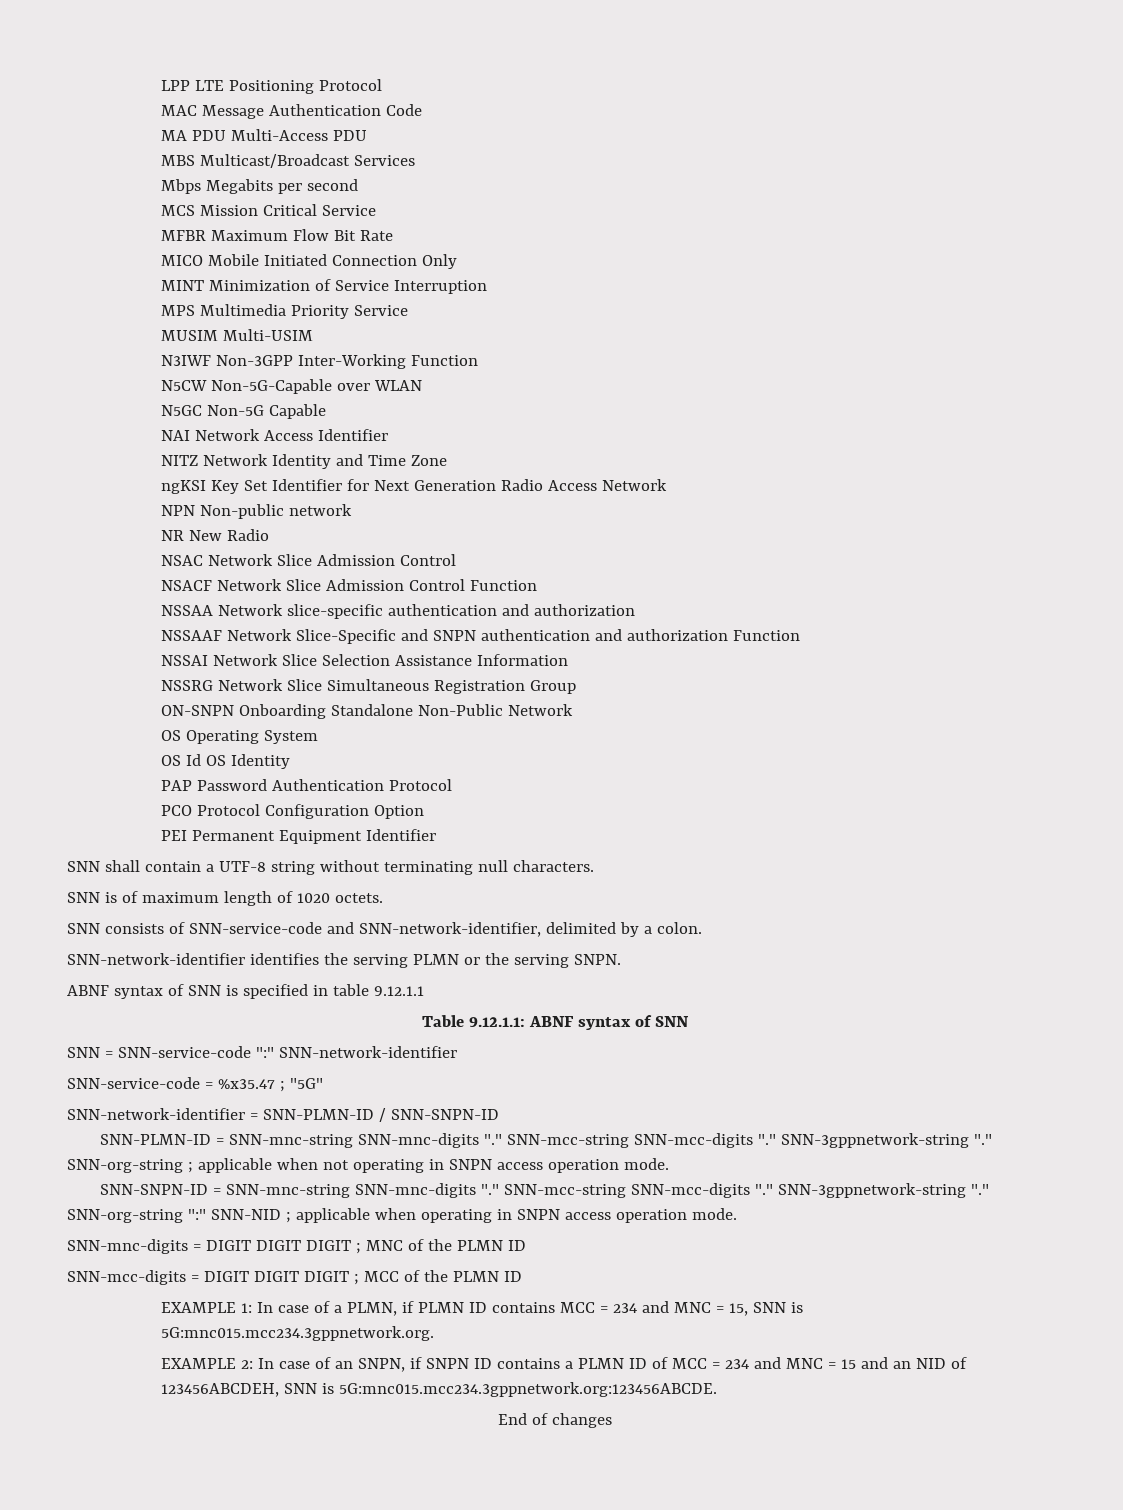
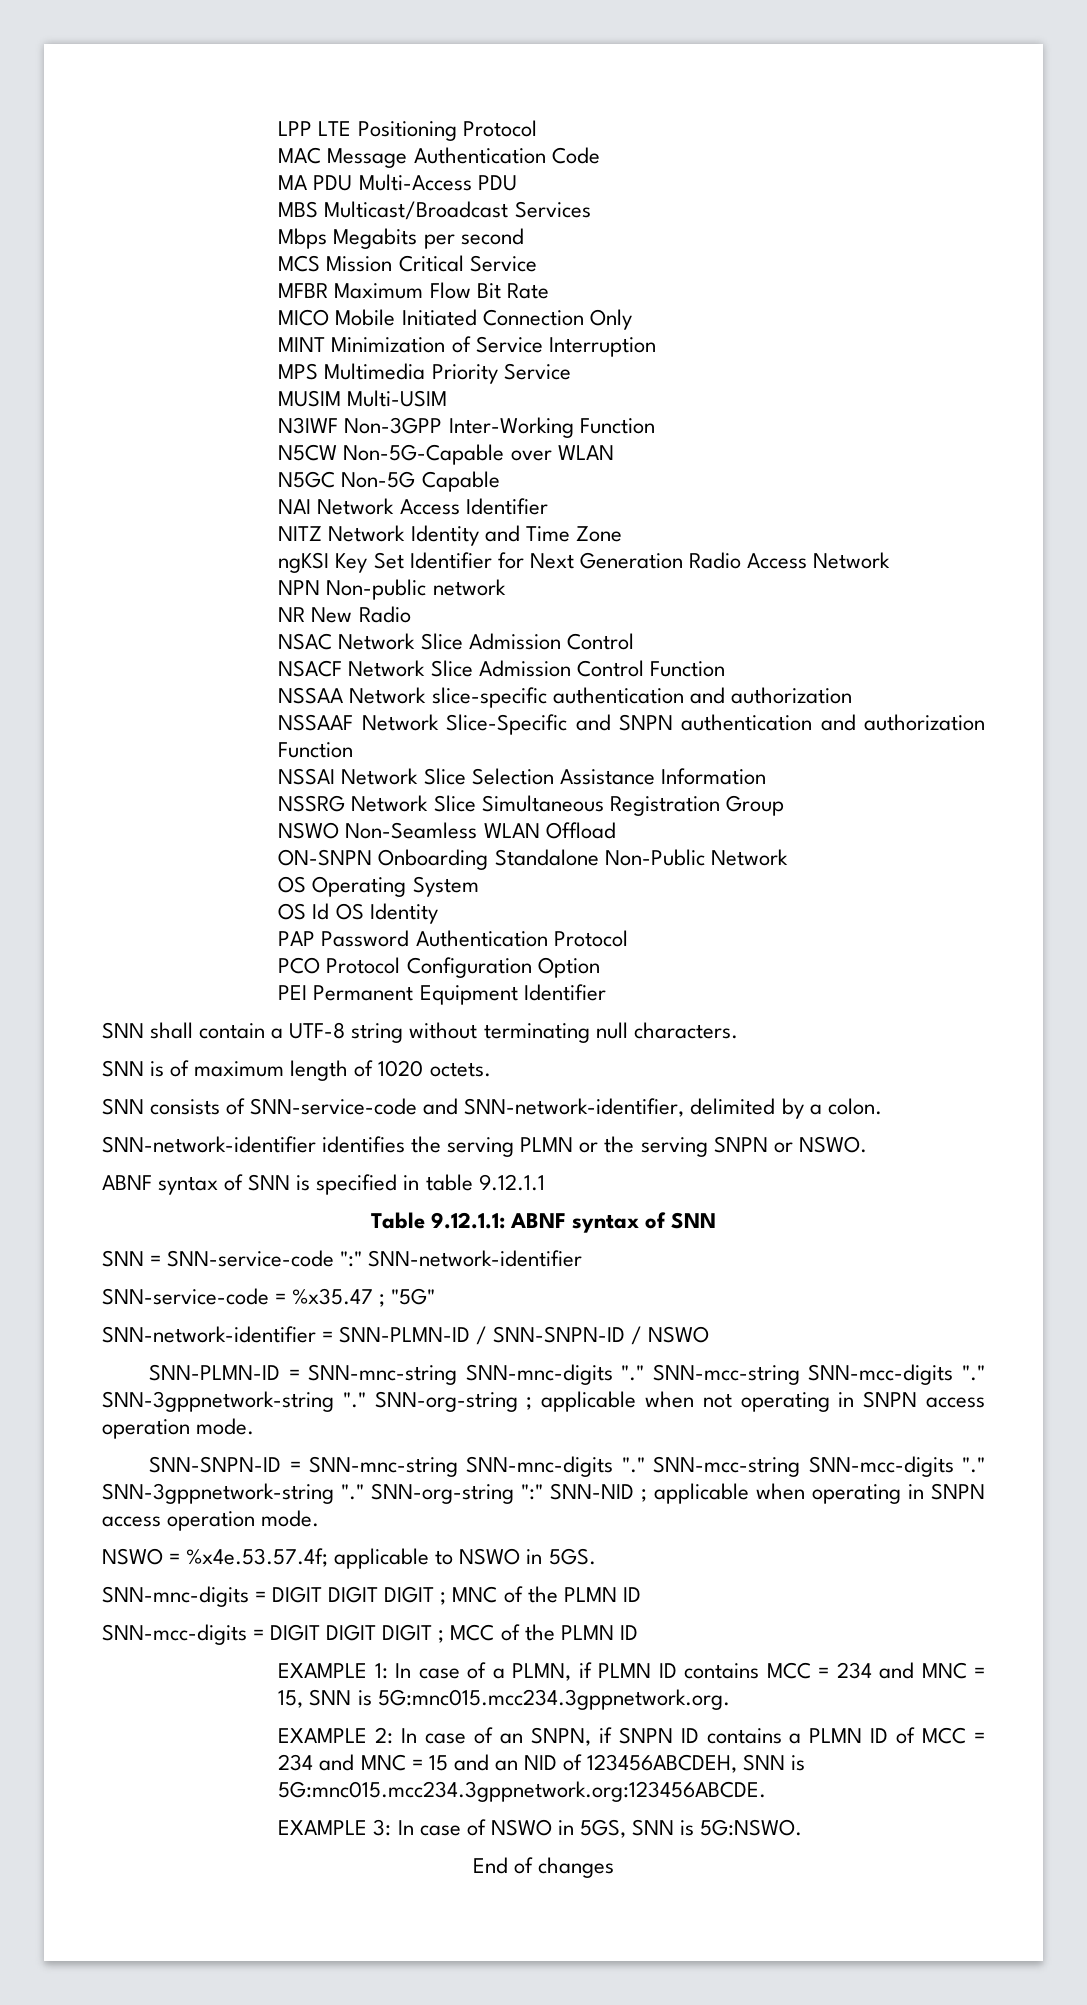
+ NSWO Non-Seamless WLAN Offload
- SNN-network-identifier identifies the serving PLMN or the serving SNPN.
+ SNN-network-identifier identifies the serving PLMN or the serving SNPN or NSWO.
- SNN-network-identifier = SNN-PLMN-ID / SNN-SNPN-ID
+ SNN-network-identifier = SNN-PLMN-ID / SNN-SNPN-ID / NSWO
+ NSWO = %x4e.53.57.4f; applicable to NSWO in 5GS.
+ EXAMPLE 3: In case of NSWO in 5GS, SNN is 5G:NSWO.

